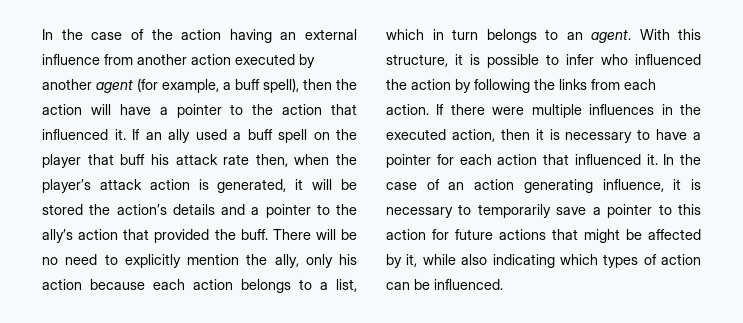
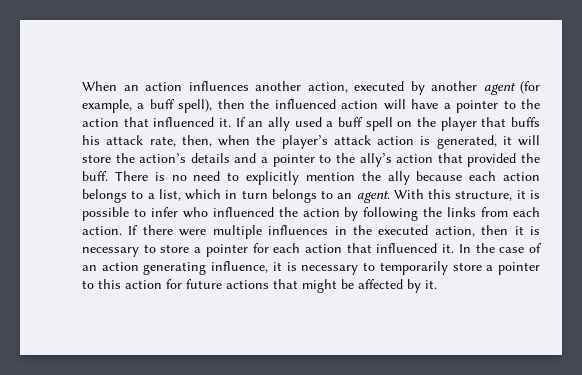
- In the case of the action having an external influence from another action executed by another agent (for example, a buff spell), then the action will have a pointer to the action that influenced it.
+ When an action influences another action, executed by another agent (for example, a buff spell), then the influenced action will have a pointer to the action that influenced it.
- If an ally used a buff spell on the player that buff his attack rate then, when the player’s attack action is generated, it will be stored the action’s details and a pointer to the ally’s action that provided the buff.
+ If an ally used a buff spell on the player that buffs his attack rate, then, when the player’s attack action is generated, it will store the action’s details and a pointer to the ally’s action that provided the buff.
- There will be no need to explicitly mention the ally, only his action because each action belongs to a list, which in turn belongs to an agent.
+ There is no need to explicitly mention the ally because each action belongs to a list, which in turn belongs to an agent.
- If there were multiple influences in the executed action, then it is necessary to have a pointer for each action that influenced it.
+ If there were multiple influences in the executed action, then it is necessary to store a pointer for each action that influenced it.
- In the case of an action generating influence, it is necessary to temporarily save a pointer to this action for future actions that might be affected by it, while also indicating which types of action can be influenced.
+ In the case of an action generating influence, it is necessary to temporarily store a pointer to this action for future actions that might be affected by it.

